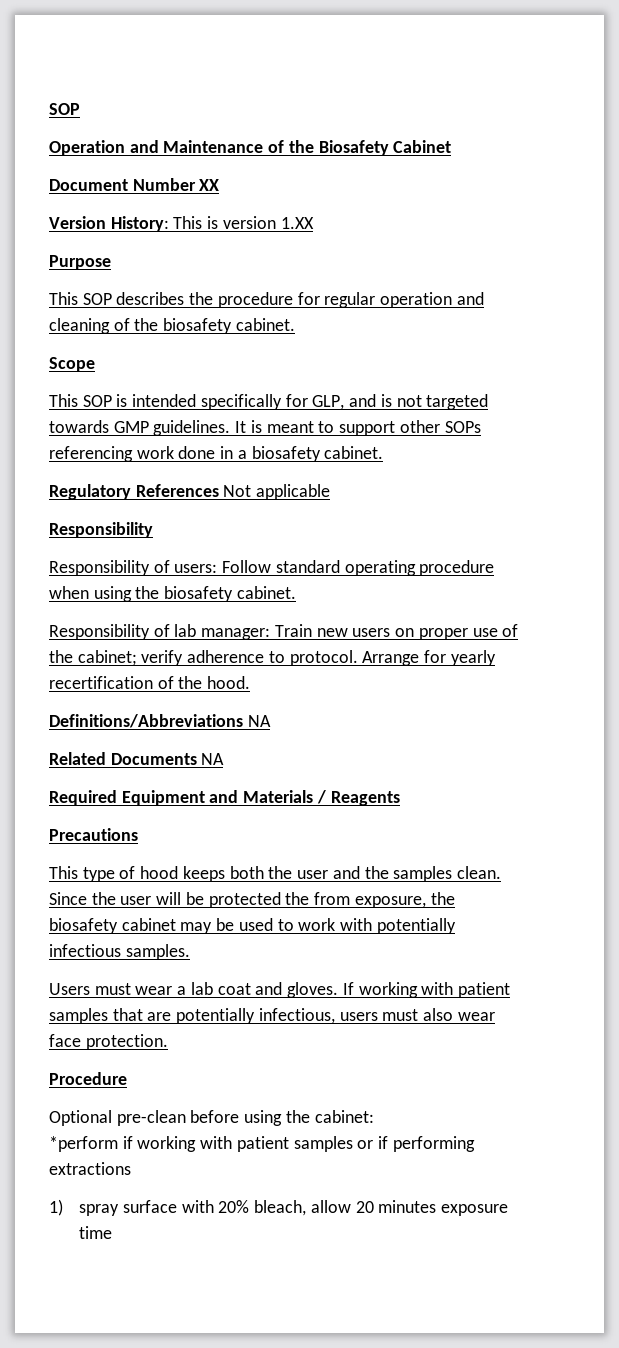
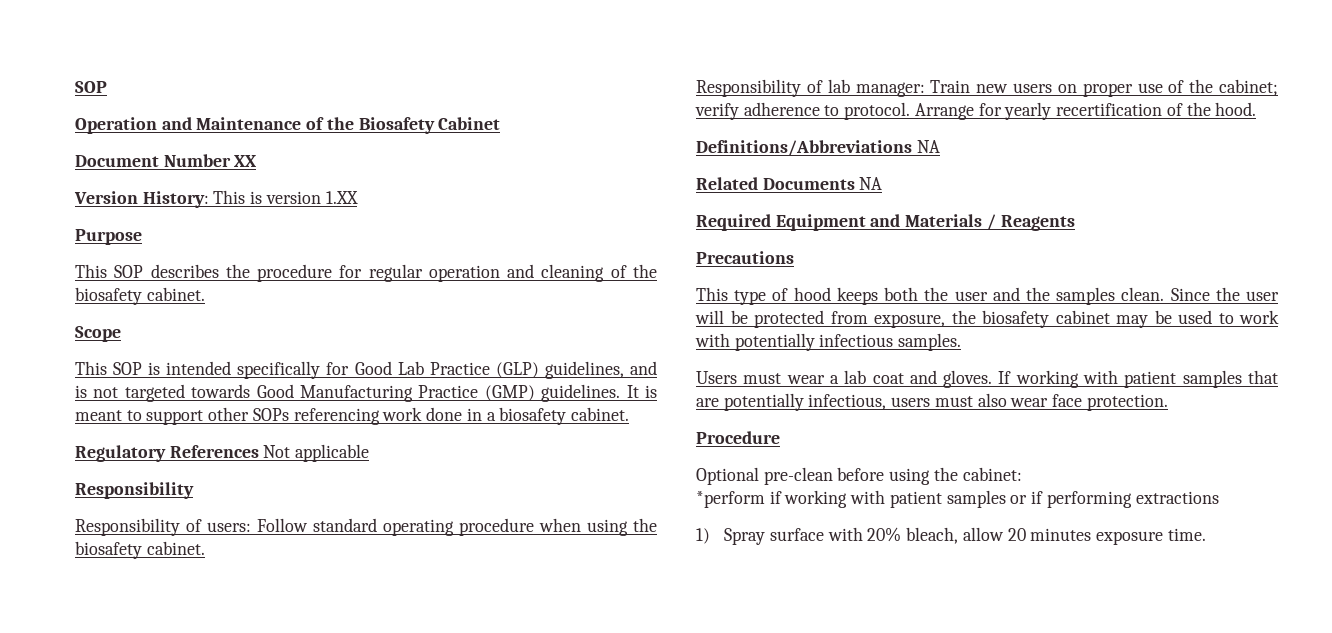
- This SOP is intended specifically for GLP, and is not targeted towards GMP guidelines.
+ This SOP is intended specifically for Good Lab Practice (GLP) guidelines, and is not targeted towards Good Manufacturing Practice (GMP) guidelines.
- Since the user will be protected the from exposure, the biosafety cabinet may be used to work with potentially infectious samples.
+ Since the user will be protected from exposure, the biosafety cabinet may be used to work with potentially infectious samples.
- 1) spray surface with 20% bleach, allow 20 minutes exposure time
+ 1) Spray surface with 20% bleach, allow 20 minutes exposure time.

